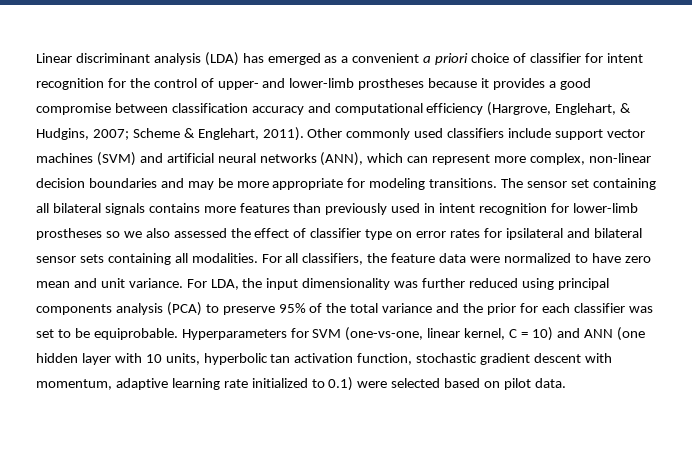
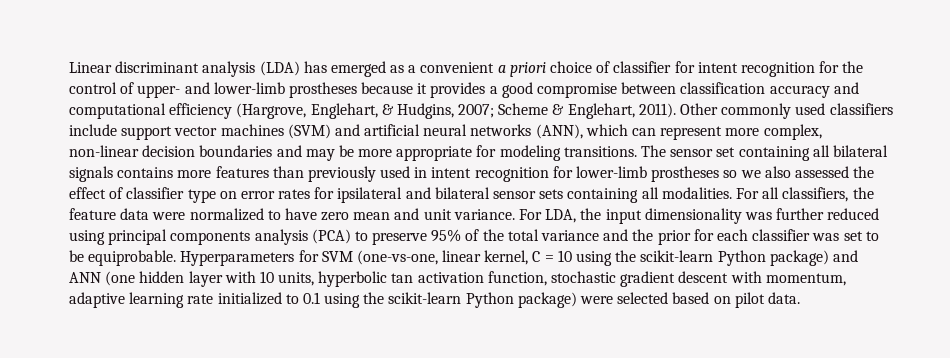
- Hyperparameters for SVM (one-vs-one, linear kernel, C = 10) and ANN (one hidden layer with 10 units, hyperbolic tan activation function, stochastic gradient descent with momentum, adaptive learning rate initialized to 0.1) were selected based on pilot data.
+ Hyperparameters for SVM (one-vs-one, linear kernel, C = 10 using the scikit-learn Python package) and ANN (one hidden layer with 10 units, hyperbolic tan activation function, stochastic gradient descent with momentum, adaptive learning rate initialized to 0.1 using the scikit-learn Python package) were selected based on pilot data.

